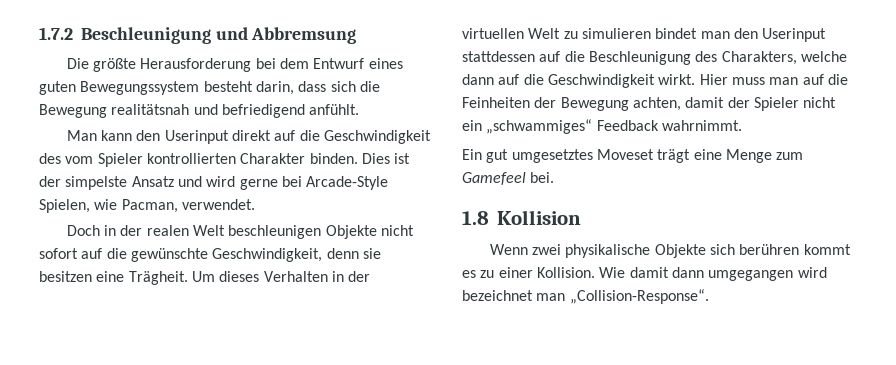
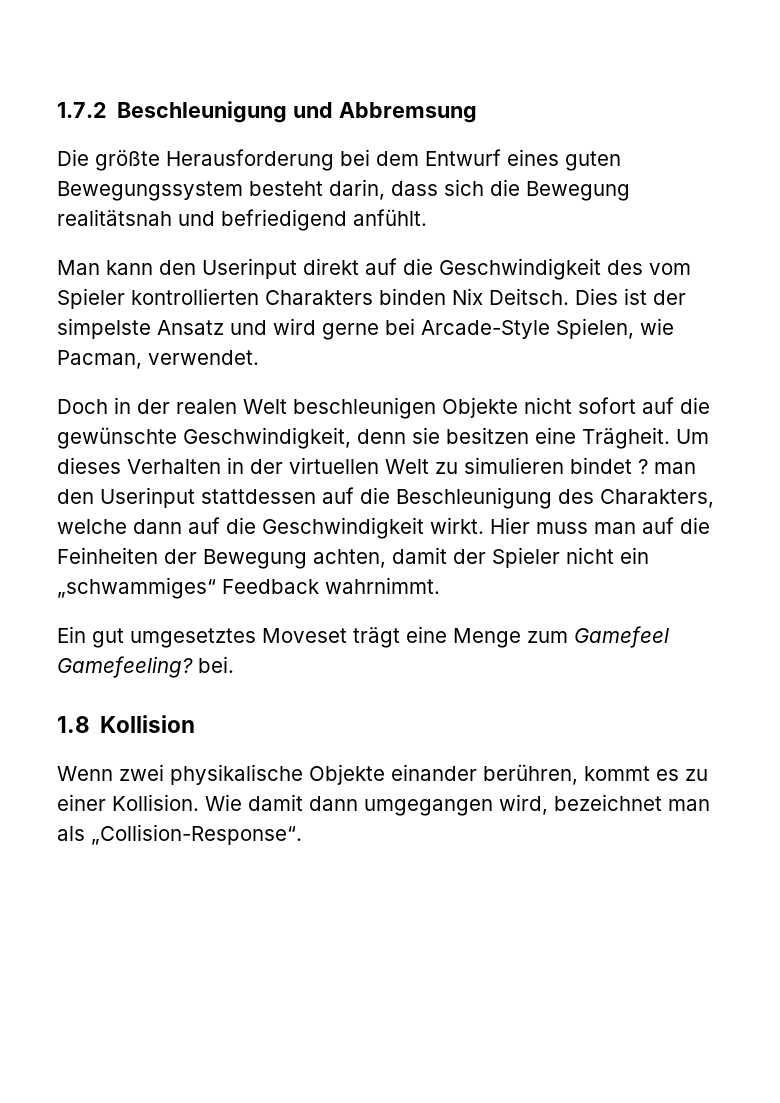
- Man kann den Userinput direkt auf die Geschwindigkeit des vom Spieler kontrollierten Charakter binden.
+ Man kann den Userinput direkt auf die Geschwindigkeit des vom Spieler kontrollierten Charakters binden Nix Deitsch.
- Um dieses Verhalten in der virtuellen Welt zu simulieren bindet man den Userinput stattdessen auf die Beschleunigung des Charakters, welche dann auf die Geschwindigkeit wirkt.
+ Um dieses Verhalten in der virtuellen Welt zu simulieren bindet ? man den Userinput stattdessen auf die Beschleunigung des Charakters, welche dann auf die Geschwindigkeit wirkt.
- Ein gut umgesetztes Moveset trägt eine Menge zum Gamefeel bei.
+ Ein gut umgesetztes Moveset trägt eine Menge zum Gamefeel Gamefeeling? bei.
- Wenn zwei physikalische Objekte sich berühren kommt es zu einer Kollision.
+ Wenn zwei physikalische Objekte einander berühren, kommt es zu einer Kollision.
- Wie damit dann umgegangen wird bezeichnet man „Collision-Response“.
+ Wie damit dann umgegangen wird, bezeichnet man als „Collision-Response“.

